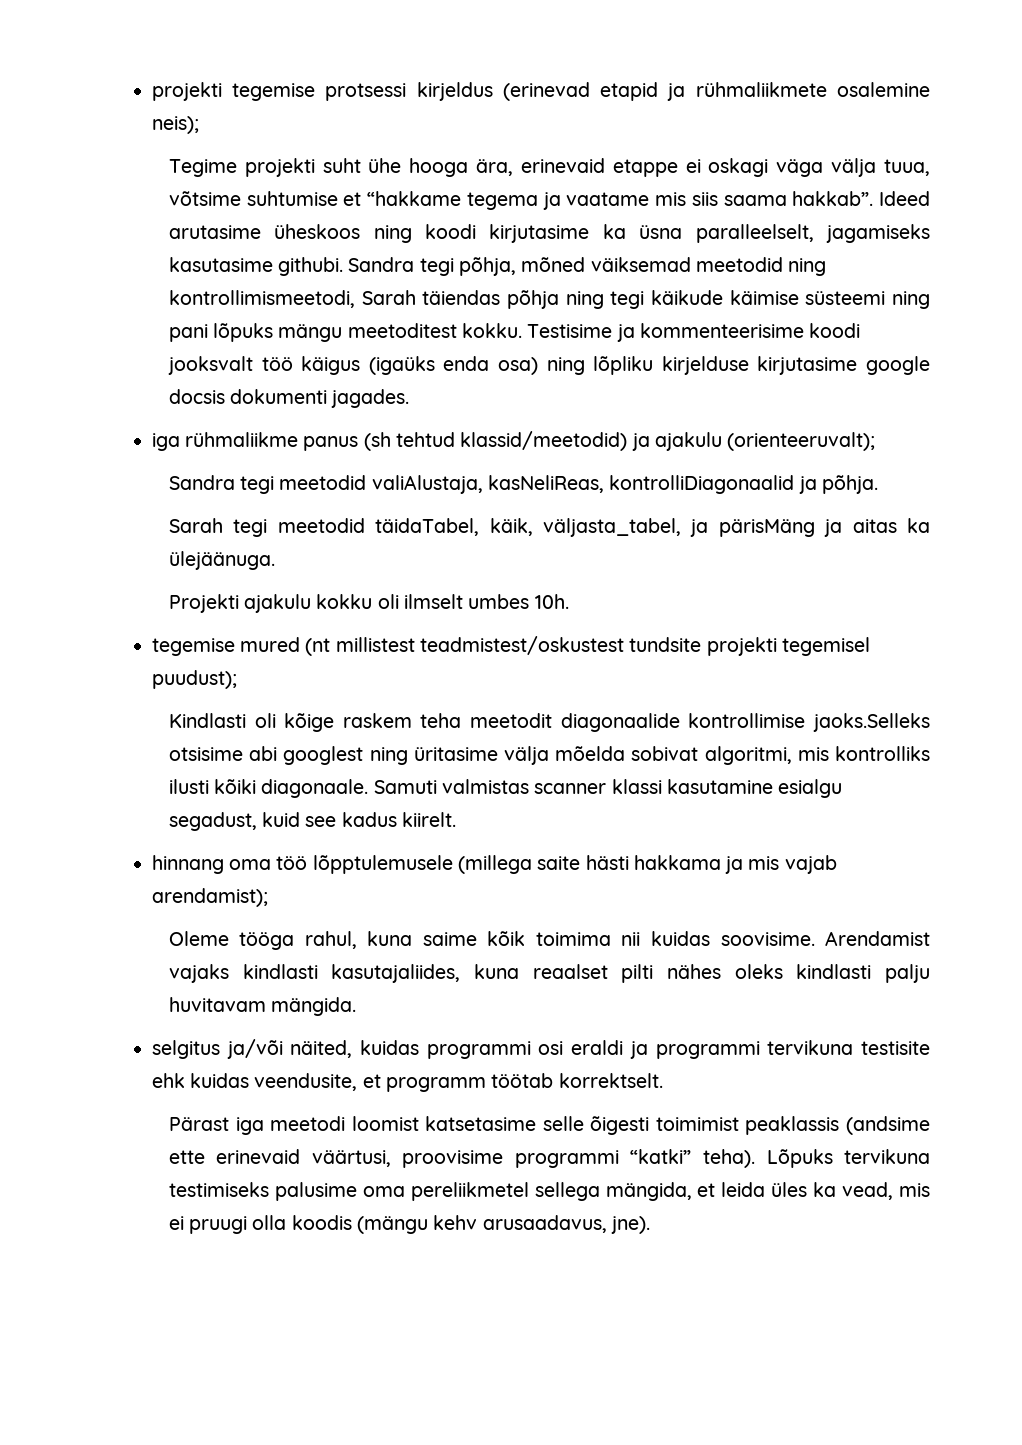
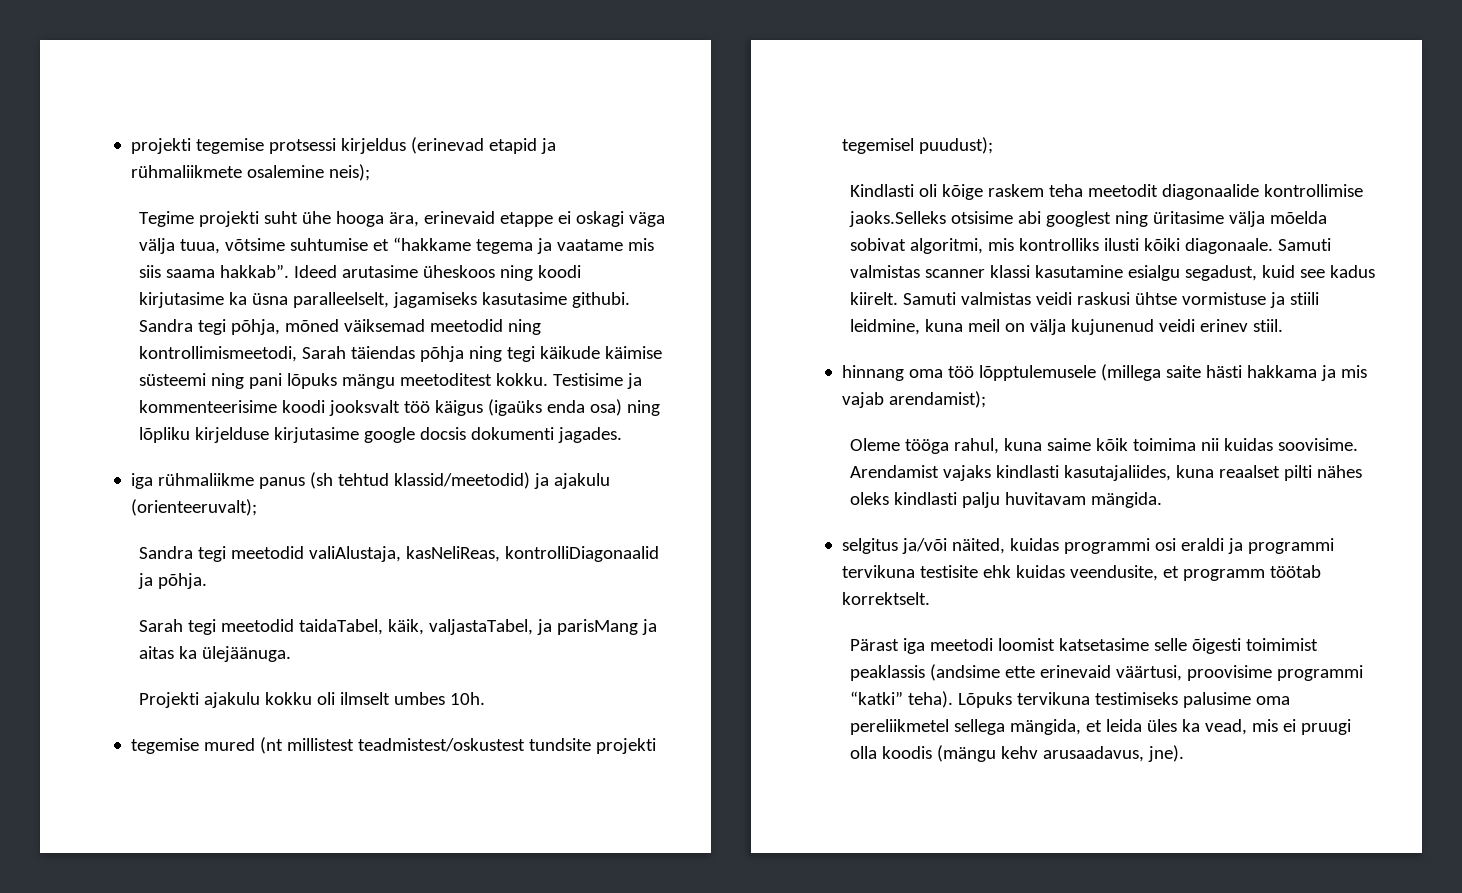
- Sarah tegi meetodid täidaTabel, käik, väljasta_tabel, ja pärisMäng ja aitas ka ülejäänuga.
+ Sarah tegi meetodid taidaTabel, käik, valjastaTabel, ja parisMang ja aitas ka ülejäänuga.
+ Samuti valmistas veidi raskusi ühtse vormistuse ja stiili leidmine, kuna meil on välja kujunenud veidi erinev stiil.

